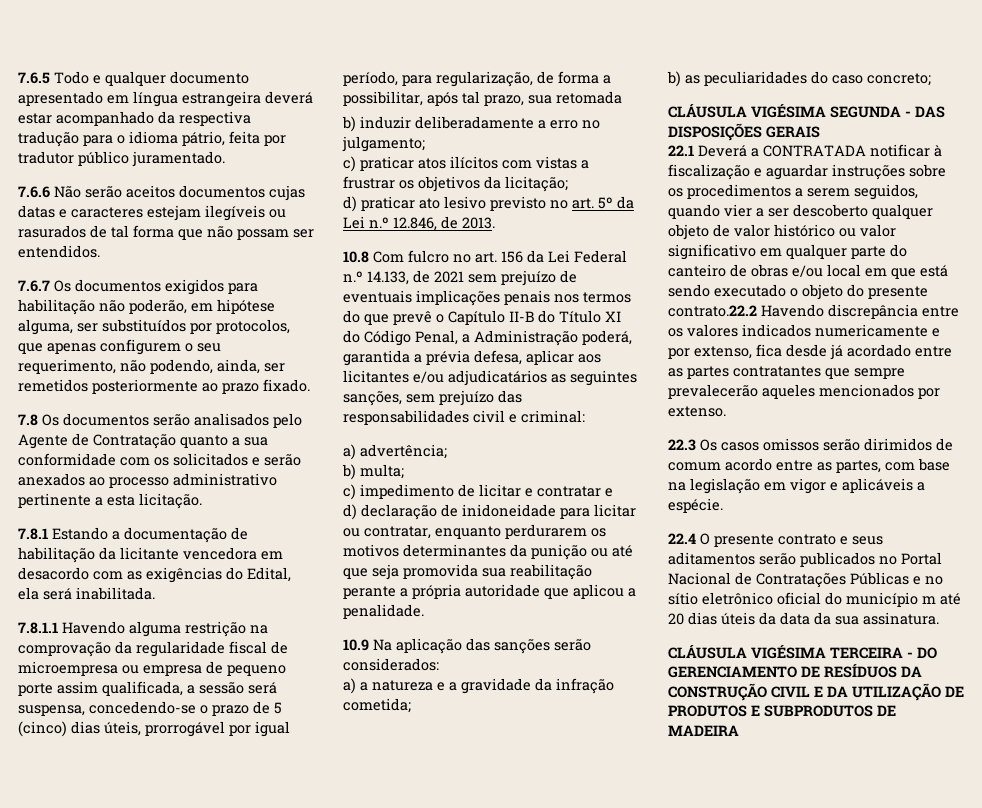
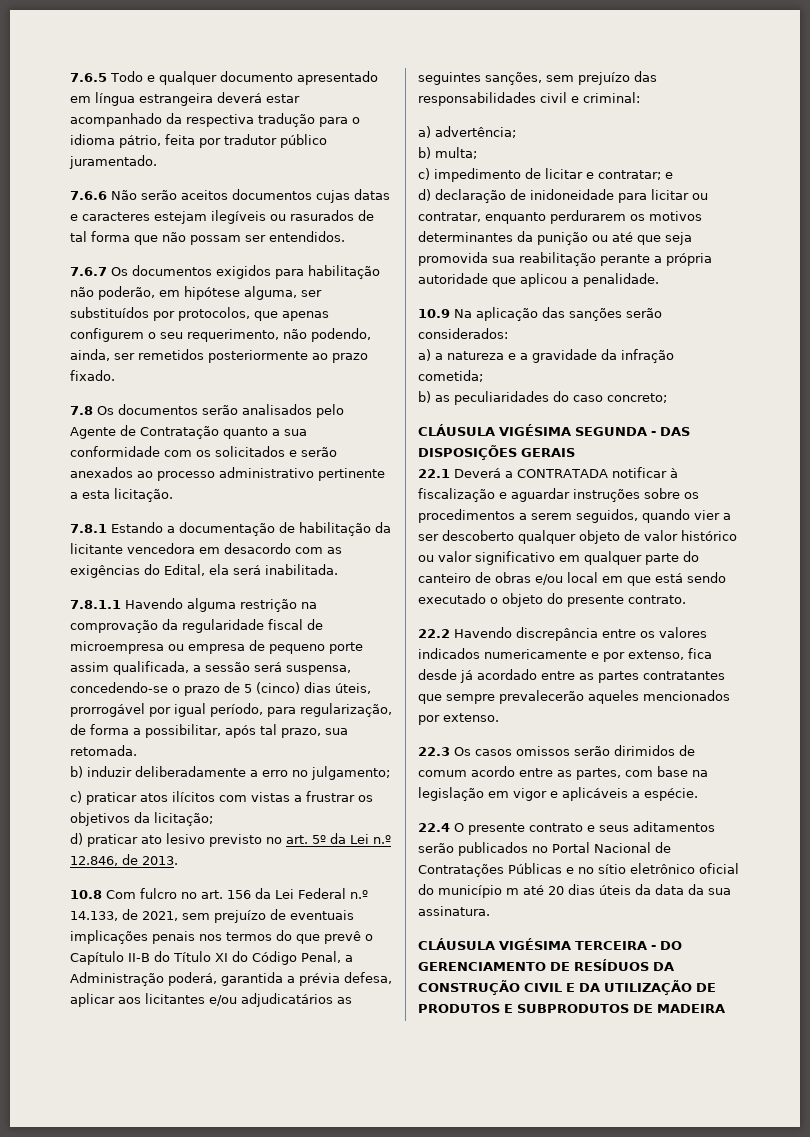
- 7.8.1.1 Havendo alguma restrição na comprovação da regularidade fiscal de microempresa ou empresa de pequeno porte assim qualificada, a sessão será suspensa, concedendo-se o prazo de 5 (cinco) dias úteis, prorrogável por igual período, para regularização, de forma a possibilitar, após tal prazo, sua retomada
+ 7.8.1.1 Havendo alguma restrição na comprovação da regularidade fiscal de microempresa ou empresa de pequeno porte assim qualificada, a sessão será suspensa, concedendo-se o prazo de 5 (cinco) dias úteis, prorrogável por igual período, para regularização, de forma a possibilitar, após tal prazo, sua retomada.
- 10.8 Com fulcro no art. 156 da Lei Federal n.º 14.133, de 2021 sem prejuízo de eventuais implicações penais nos termos do que prevê o Capítulo II-B do Título XI do Código Penal, a Administração poderá, garantida a prévia defesa, aplicar aos licitantes e/ou adjudicatários as seguintes sanções, sem prejuízo das responsabilidades civil e criminal:
+ 10.8 Com fulcro no art. 156 da Lei Federal n.º 14.133, de 2021, sem prejuízo de eventuais implicações penais nos termos do que prevê o Capítulo II-B do Título XI do Código Penal, a Administração poderá, garantida a prévia defesa, aplicar aos licitantes e/ou adjudicatários as seguintes sanções, sem prejuízo das responsabilidades civil e criminal:
- c) impedimento de licitar e contratar e
+ c) impedimento de licitar e contratar; e
- 22.1 Deverá a CONTRATADA notificar à fiscalização e aguardar instruções sobre os procedimentos a serem seguidos, quando vier a ser descoberto qualquer objeto de valor histórico ou valor significativo em qualquer parte do canteiro de obras e/ou local em que está sendo executado o objeto do presente contrato.22.2 Havendo discrepância entre os valores indicados numericamente e por extenso, fica desde já acordado entre as partes contratantes que sempre prevalecerão aqueles mencionados por extenso.
+ 22.1 Deverá a CONTRATADA notificar à fiscalização e aguardar instruções sobre os procedimentos a serem seguidos, quando vier a ser descoberto qualquer objeto de valor histórico ou valor significativo em qualquer parte do canteiro de obras e/ou local em que está sendo executado o objeto do presente contrato.
+ 22.2 Havendo discrepância entre os valores indicados numericamente e por extenso, fica desde já acordado entre as partes contratantes que sempre prevalecerão aqueles mencionados por extenso.

